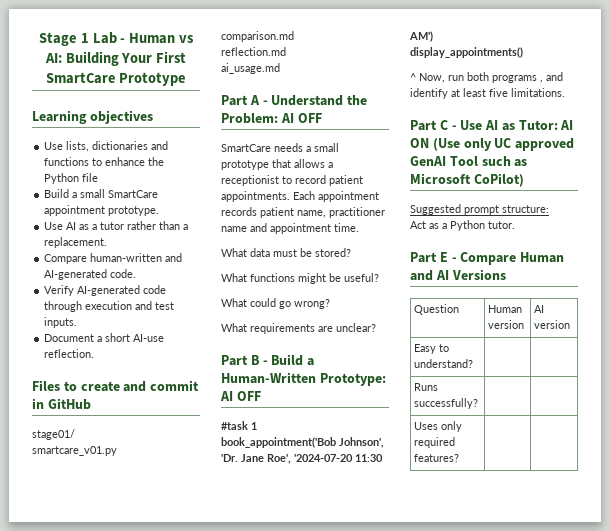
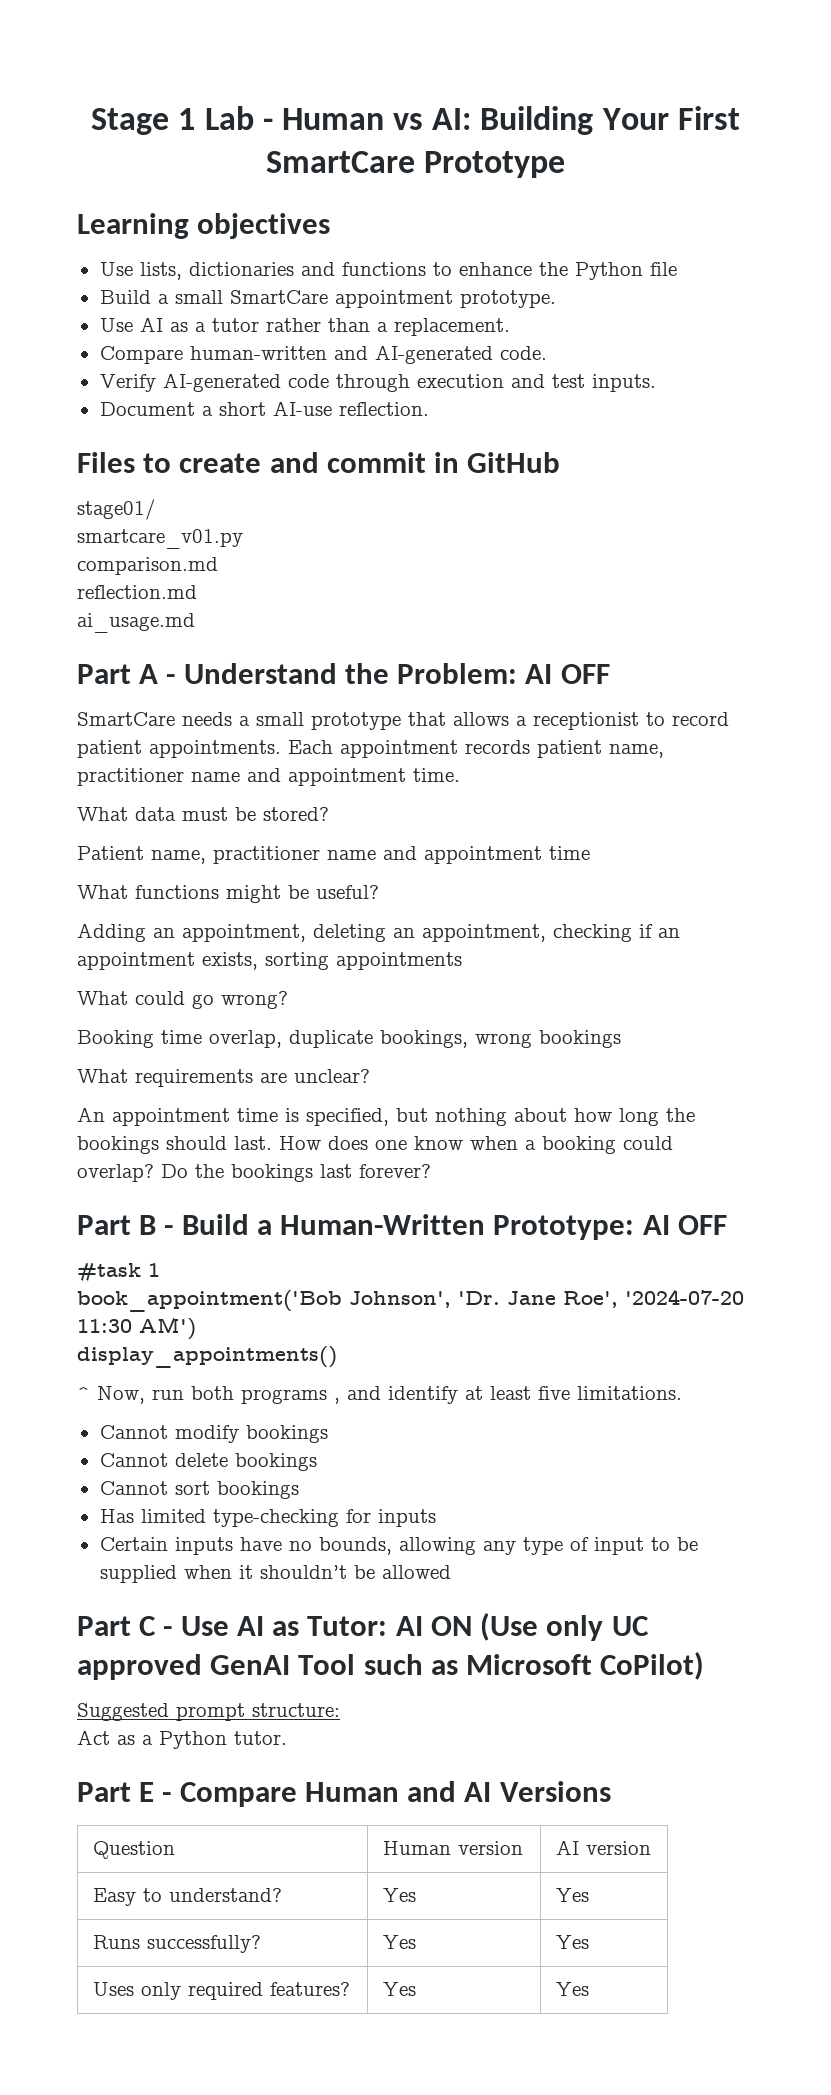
+ Patient name, practitioner name and appointment time
+ Adding an appointment, deleting an appointment, checking if an appointment exists, sorting appointments
  What could go wrong?
+ Booking time overlap, duplicate bookings, wrong bookings
  What requirements are unclear?
+ An appointment time is specified, but nothing about how long the bookings should last. How does one know when a booking could overlap? Do the bookings last forever?
+ Cannot modify bookings
+ Cannot delete bookings
+ Cannot sort bookings
+ Has limited type-checking for inputs
+ Certain inputs have no bounds, allowing any type of input to be supplied when it shouldn’t be allowed
- Easy to understand? | |
+ Easy to understand? | Yes | Yes
- Runs successfully? | |
+ Runs successfully? | Yes | Yes
- Uses only required features? | |
+ Uses only required features? | Yes | Yes

